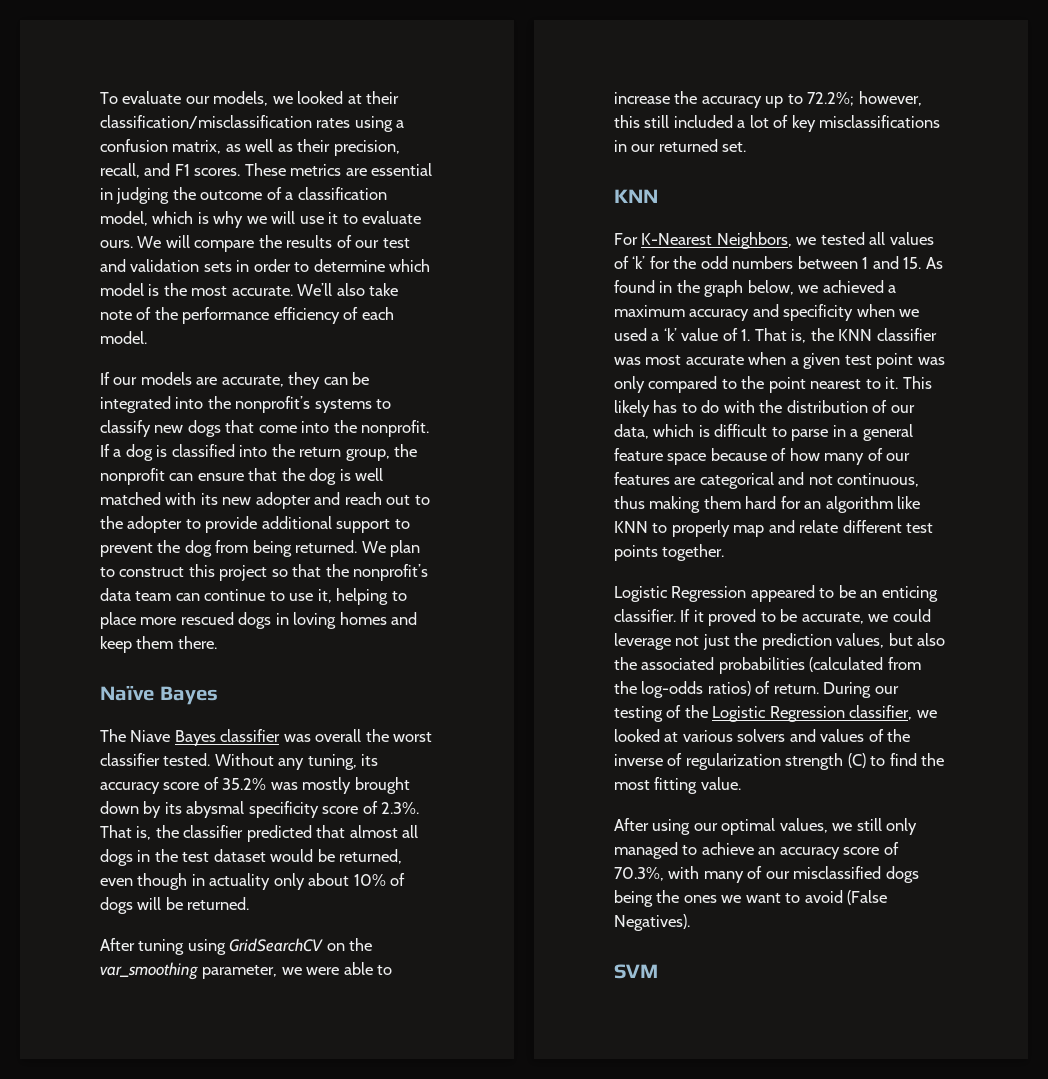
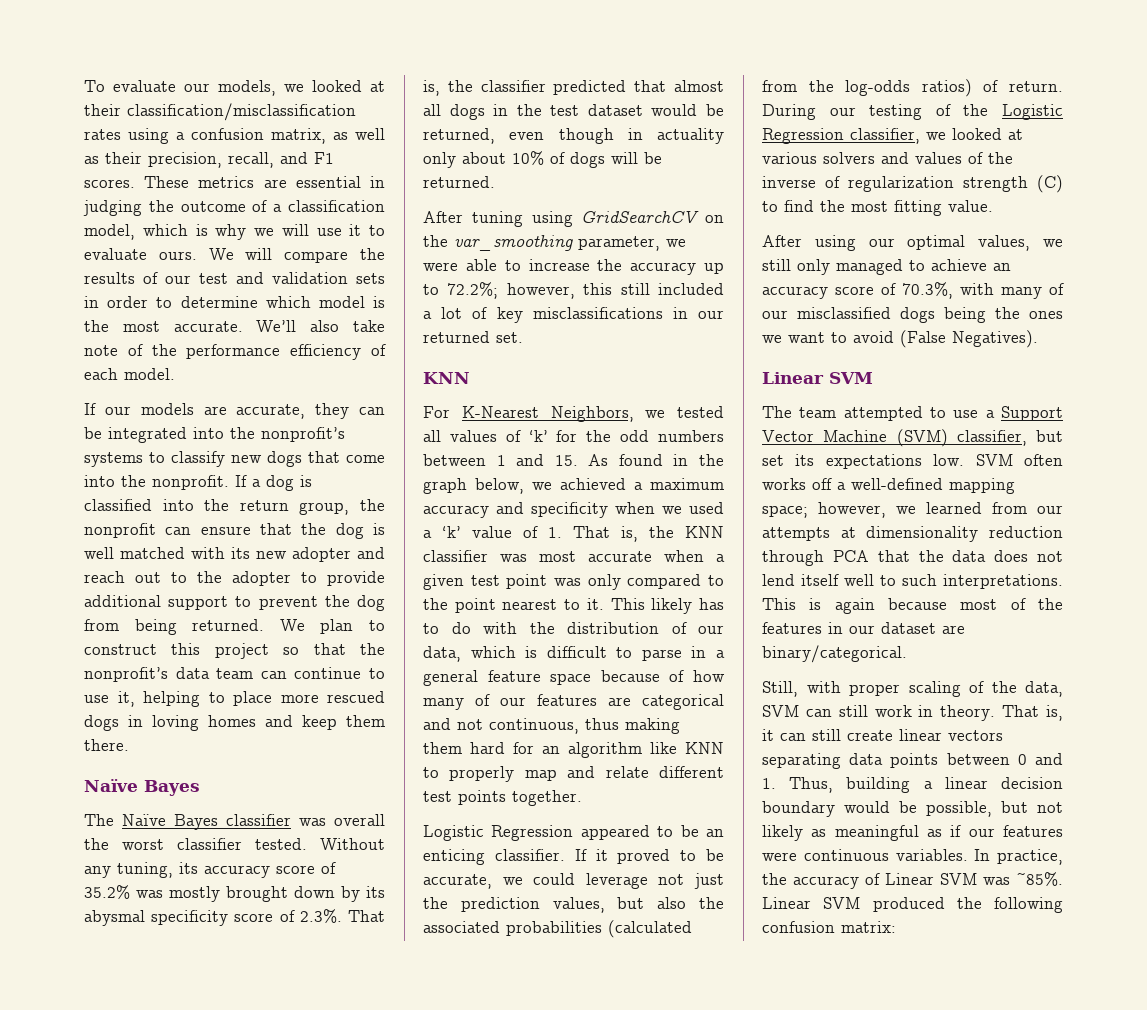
- The Niave Bayes classifier was overall the worst classifier tested.
+ The Naïve Bayes classifier was overall the worst classifier tested.
  After using our optimal values, we still only managed to achieve an accuracy score of 70.3%, with many of our misclassified dogs being the ones we want to avoid (False Negatives).
- SVM
+ Linear SVM
+ The team attempted to use a Support Vector Machine (SVM) classifier, but set its expectations low. SVM often works off a well-defined mapping space; however, we learned from our attempts at dimensionality reduction through PCA that the data does not lend itself well to such interpretations. This is again because most of the features in our dataset are binary/categorical.
+ Still, with proper scaling of the data, SVM can still work in theory. That is, it can still create linear vectors separating data points between 0 and 1. Thus, building a linear decision boundary would be possible, but not likely as meaningful as if our features were continuous variables. In practice, the accuracy of Linear SVM was ~85%. Linear SVM produced the following confusion matrix:

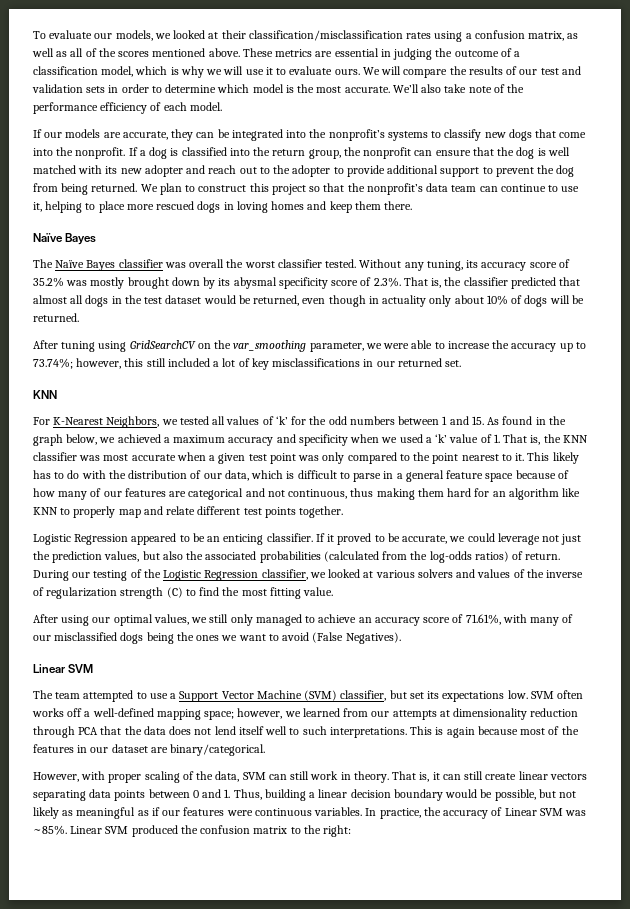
- To evaluate our models, we looked at their classification/misclassification rates using a confusion matrix, as well as their precision, recall, and F1 scores.
+ To evaluate our models, we looked at their classification/misclassification rates using a confusion matrix, as well as all of the scores mentioned above.
- After tuning using GridSearchCV on the var_smoothing parameter, we were able to increase the accuracy up to 72.2%; however, this still included a lot of key misclassifications in our returned set.
+ After tuning using GridSearchCV on the var_smoothing parameter, we were able to increase the accuracy up to 73.74%; however, this still included a lot of key misclassifications in our returned set.
- After using our optimal values, we still only managed to achieve an accuracy score of 70.3%, with many of our misclassified dogs being the ones we want to avoid (False Negatives).
+ After using our optimal values, we still only managed to achieve an accuracy score of 71.61%, with many of our misclassified dogs being the ones we want to avoid (False Negatives).
- Still, with proper scaling of the data, SVM can still work in theory.
+ However, with proper scaling of the data, SVM can still work in theory.
- Linear SVM produced the following confusion matrix:
+ Linear SVM produced the confusion matrix to the right:

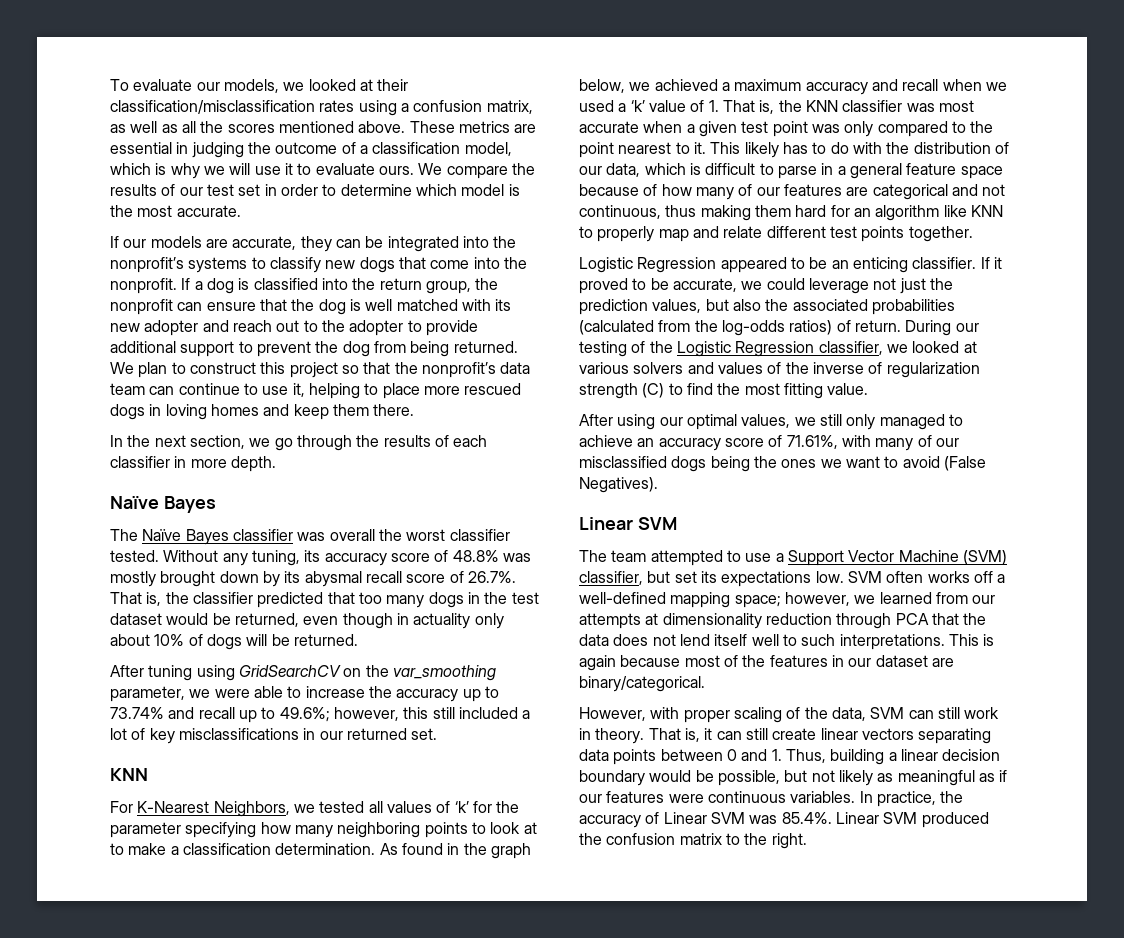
- To evaluate our models, we looked at their classification/misclassification rates using a confusion matrix, as well as all of the scores mentioned above.
+ To evaluate our models, we looked at their classification/misclassification rates using a confusion matrix, as well as all the scores mentioned above.
- We will compare the results of our test and validation sets in order to determine which model is the most accurate. We’ll also take note of the performance efficiency of each model.
+ We compare the results of our test set in order to determine which model is the most accurate.
+ In the next section, we go through the results of each classifier in more depth.
- Without any tuning, its accuracy score of 35.2% was mostly brought down by its abysmal specificity score of 2.3%. That is, the classifier predicted that almost all dogs in the test dataset would be returned, even though in actuality only about 10% of dogs will be returned.
+ Without any tuning, its accuracy score of 48.8% was mostly brought down by its abysmal recall score of 26.7%. That is, the classifier predicted that too many dogs in the test dataset would be returned, even though in actuality only about 10% of dogs will be returned.
- After tuning using GridSearchCV on the var_smoothing parameter, we were able to increase the accuracy up to 73.74%; however, this still included a lot of key misclassifications in our returned set.
+ After tuning using GridSearchCV on the var_smoothing parameter, we were able to increase the accuracy up to 73.74% and recall up to 49.6%; however, this still included a lot of key misclassifications in our returned set.
- For K-Nearest Neighbors, we tested all values of ‘k’ for the odd numbers between 1 and 15. As found in the graph below, we achieved a maximum accuracy and specificity when we used a ‘k’ value of 1. That is, the KNN classifier was most accurate when a given test point was only compared to the point nearest to it.
+ For K-Nearest Neighbors, we tested all values of ‘k’ for the parameter specifying how many neighboring points to look at to make a classification determination. As found in the graph below, we achieved a maximum accuracy and recall when we used a ‘k’ value of 1. That is, the KNN classifier was most accurate when a given test point was only compared to the point nearest to it.
- In practice, the accuracy of Linear SVM was ~85%. Linear SVM produced the confusion matrix to the right:
+ In practice, the accuracy of Linear SVM was 85.4%. Linear SVM produced the confusion matrix to the right.

